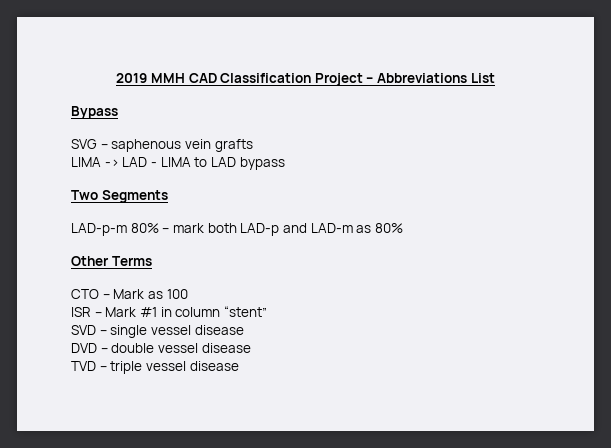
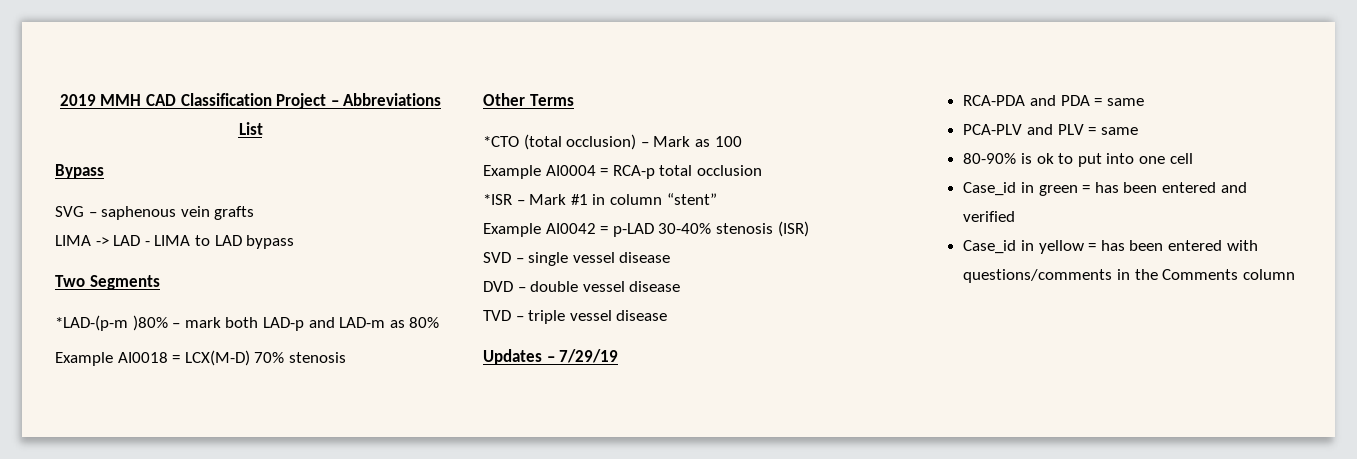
- LAD-p-m 80% – mark both LAD-p and LAD-m as 80%
+ *LAD-(p-m )80% – mark both LAD-p and LAD-m as 80%
+ Example AI0018 = LCX(M-D) 70% stenosis
- CTO – Mark as 100
+ *CTO (total occlusion) – Mark as 100
- ISR – Mark #1 in column “stent”
+ Example AI0004 = RCA-p total occlusion
+ *ISR – Mark #1 in column “stent”
+ Example AI0042 = p-LAD 30-40% stenosis (ISR)
+ Updates – 7/29/19
+ RCA-PDA and PDA = same
+ PCA-PLV and PLV = same
+ 80-90% is ok to put into one cell
+ Case_id in green = has been entered and verified
+ Case_id in yellow = has been entered with questions/comments in the Comments column

